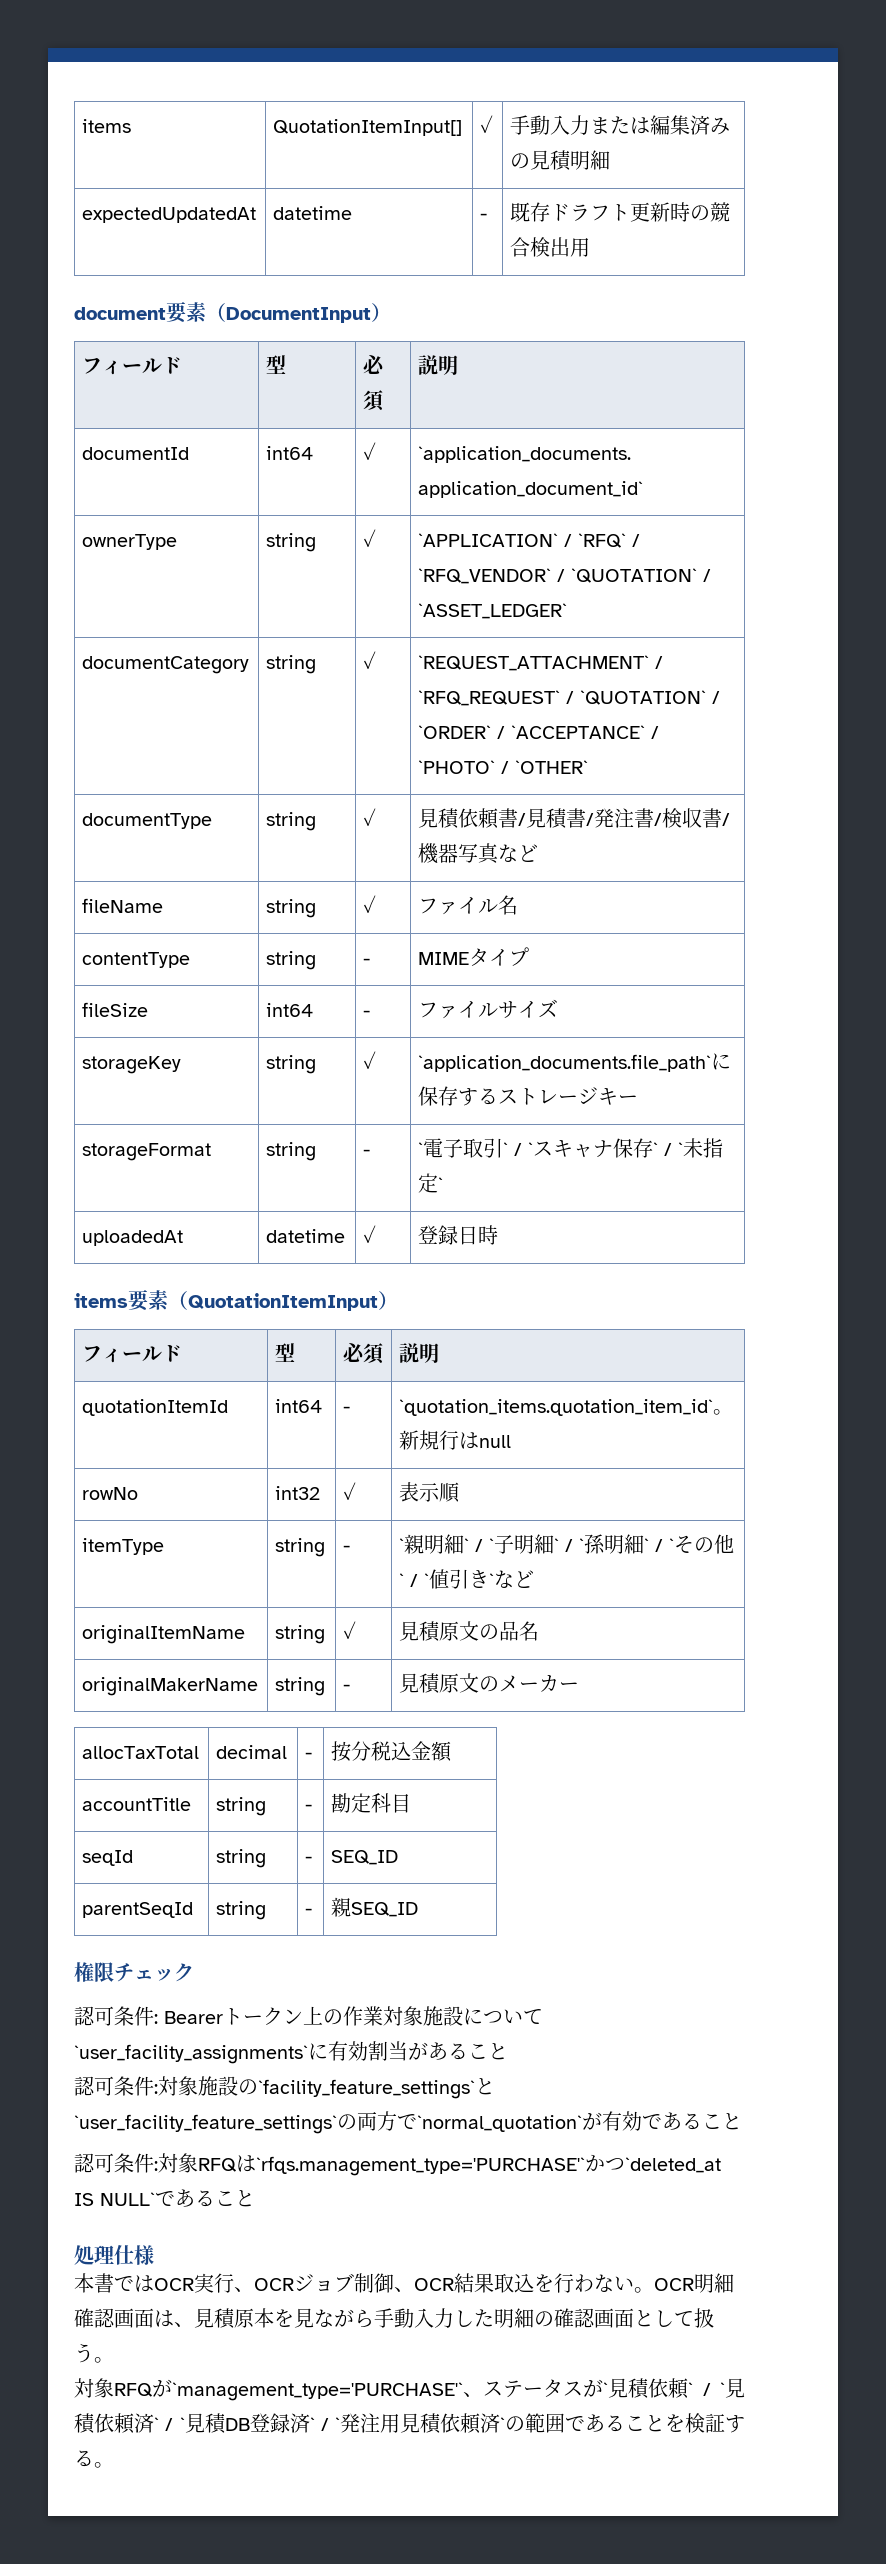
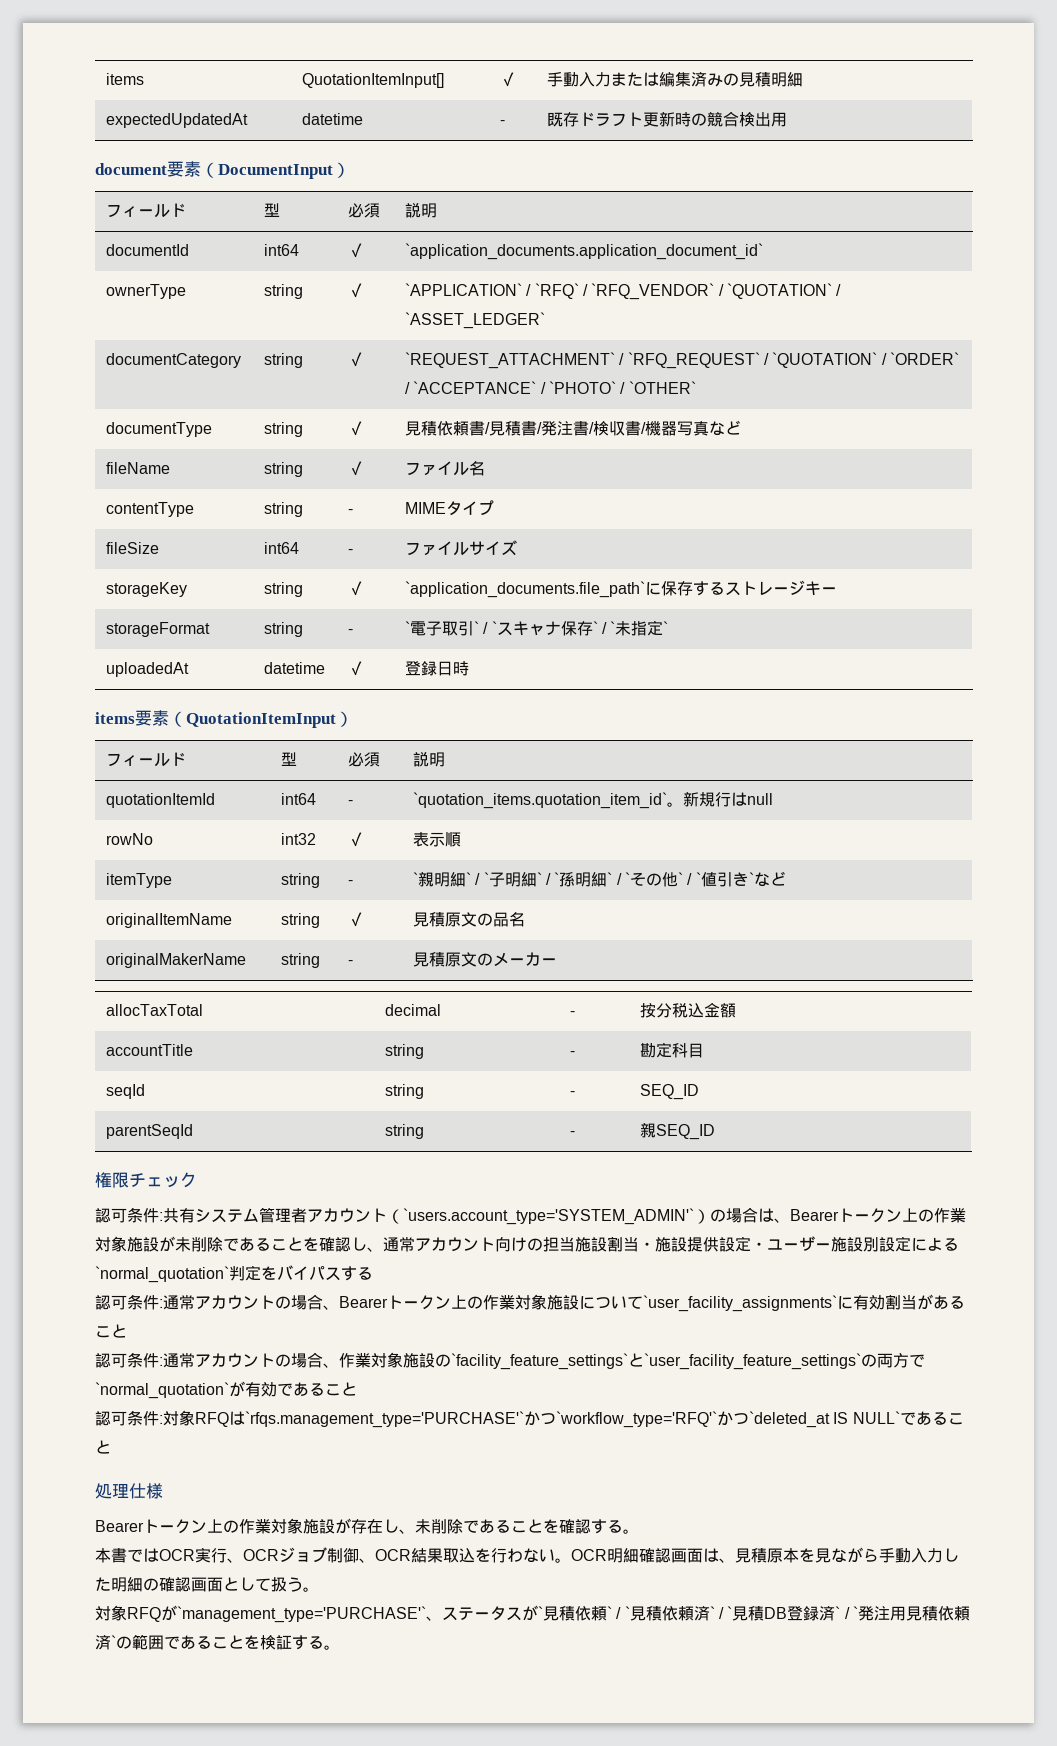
- 認可条件: Bearerトークン上の作業対象施設について`user_facility_assignments`に有効割当があること
+ 認可条件:共有システム管理者アカウント（`users.account_type='SYSTEM_ADMIN'`）の場合は、Bearerトークン上の作業対象施設が未削除であることを確認し、通常アカウント向けの担当施設割当・施設提供設定・ユーザー施設別設定による`normal_quotation`判定をバイパスする
+ 認可条件:通常アカウントの場合、Bearerトークン上の作業対象施設について`user_facility_assignments`に有効割当があること
- 認可条件:対象施設の`facility_feature_settings`と`user_facility_feature_settings`の両方で`normal_quotation`が有効であること
+ 認可条件:通常アカウントの場合、作業対象施設の`facility_feature_settings`と`user_facility_feature_settings`の両方で`normal_quotation`が有効であること
- 認可条件:対象RFQは`rfqs.management_type='PURCHASE'`かつ`deleted_at IS NULL`であること
+ 認可条件:対象RFQは`rfqs.management_type='PURCHASE'`かつ`workflow_type='RFQ'`かつ`deleted_at IS NULL`であること
+ Bearerトークン上の作業対象施設が存在し、未削除であることを確認する。

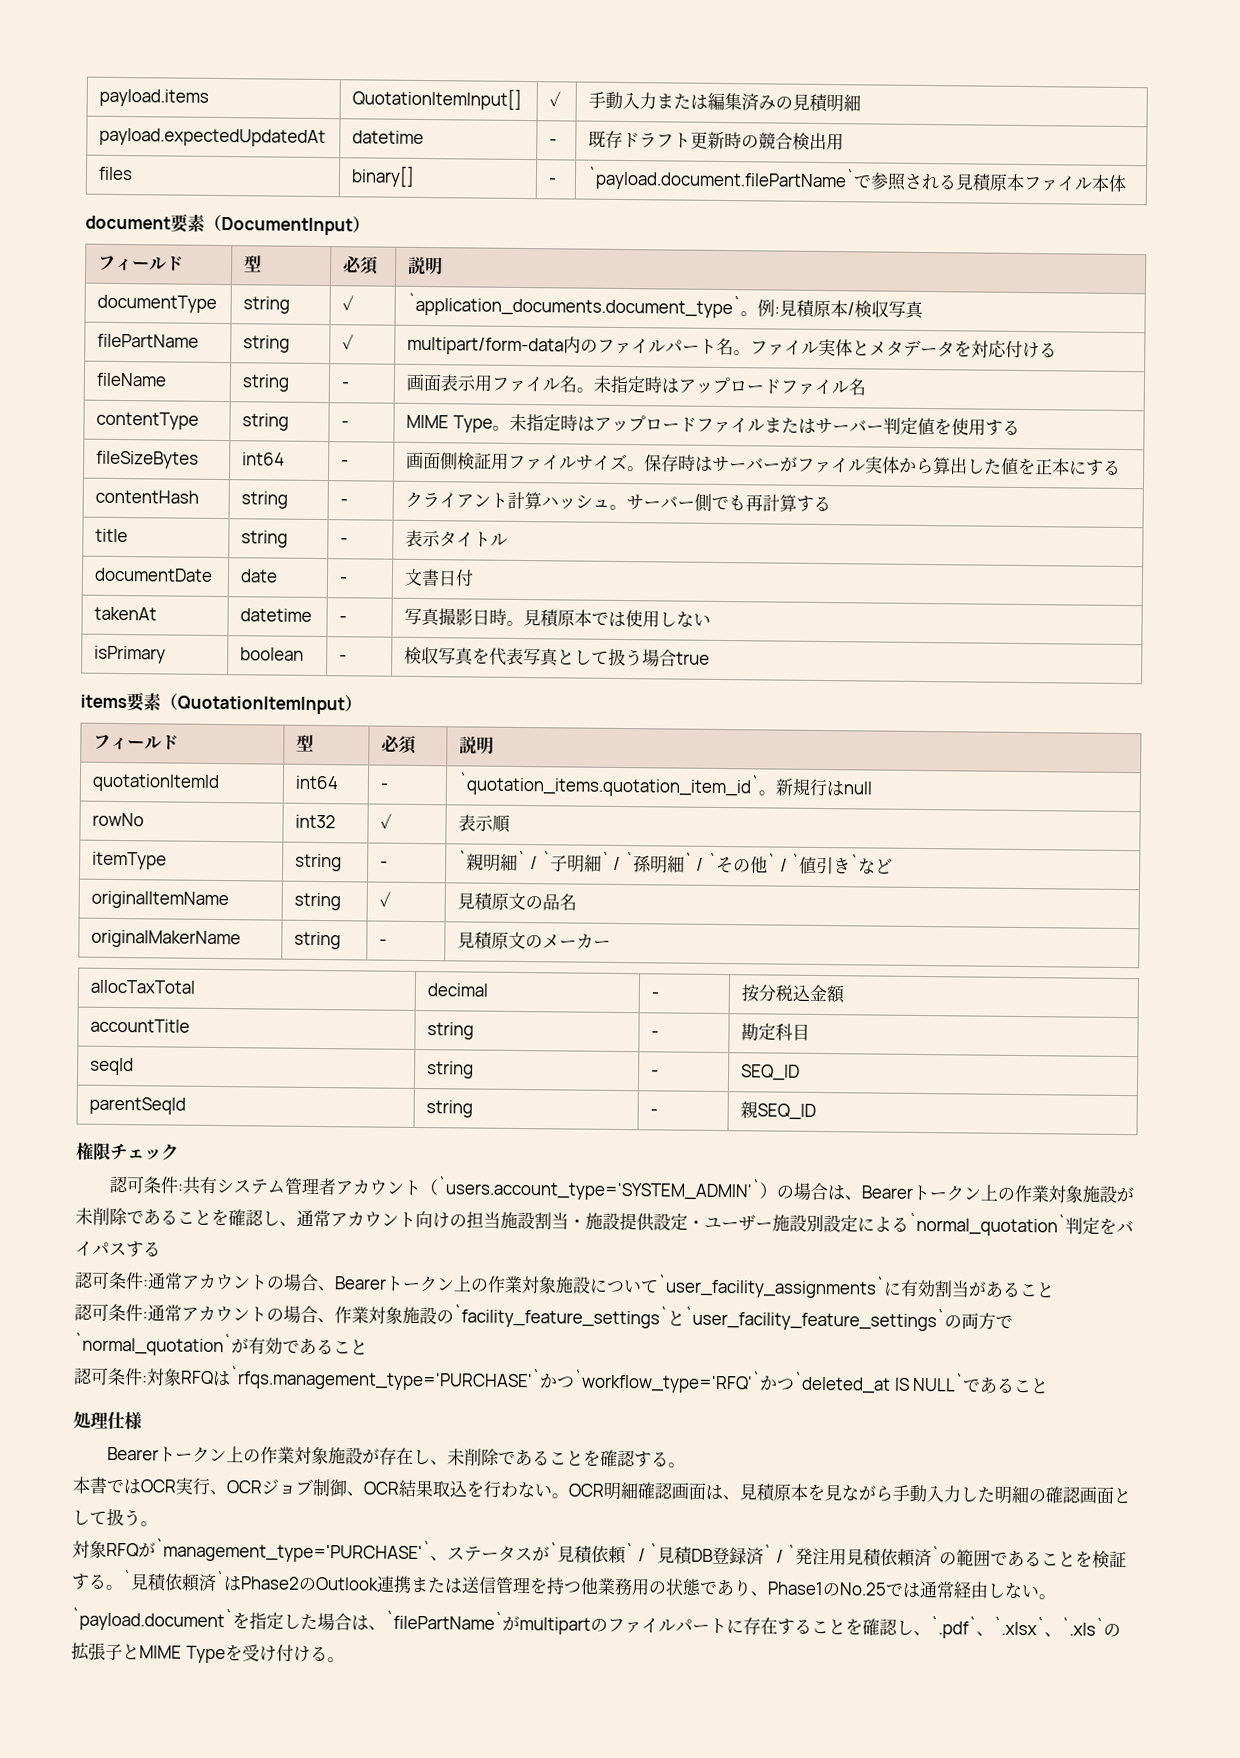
- items | QuotationItemInput[] | ✓ | 手動入力または編集済みの見積明細
+ payload.items | QuotationItemInput[] | ✓ | 手動入力または編集済みの見積明細
- expectedUpdatedAt | datetime | - | 既存ドラフト更新時の競合検出用
+ payload.expectedUpdatedAt | datetime | - | 既存ドラフト更新時の競合検出用
+ files | binary[] | - | `payload.document.filePartName`で参照される見積原本ファイル本体
- documentId | int64 | ✓ | `application_documents.application_document_id`
- ownerType | string | ✓ | `APPLICATION` / `RFQ` / `RFQ_VENDOR` / `QUOTATION` / `ASSET_LEDGER`
- documentCategory | string | ✓ | `REQUEST_ATTACHMENT` / `RFQ_REQUEST` / `QUOTATION` / `ORDER` / `ACCEPTANCE` / `PHOTO` / `OTHER`
- documentType | string | ✓ | 見積依頼書/見積書/発注書/検収書/機器写真など
- fileName | string | ✓ | ファイル名
+ documentType | string | ✓ | `application_documents.document_type`。例:見積原本/検収写真
+ filePartName | string | ✓ | multipart/form-data内のファイルパート名。ファイル実体とメタデータを対応付ける
+ fileName | string | - | 画面表示用ファイル名。未指定時はアップロードファイル名
- contentType | string | - | MIMEタイプ
- fileSize | int64 | - | ファイルサイズ
- storageKey | string | ✓ | `application_documents.file_path`に保存するストレージキー
- storageFormat | string | - | `電子取引` / `スキャナ保存` / `未指定`
- uploadedAt | datetime | ✓ | 登録日時
+ contentType | string | - | MIME Type。未指定時はアップロードファイルまたはサーバー判定値を使用する
+ fileSizeBytes | int64 | - | 画面側検証用ファイルサイズ。保存時はサーバーがファイル実体から算出した値を正本にする
+ contentHash | string | - | クライアント計算ハッシュ。サーバー側でも再計算する
+ title | string | - | 表示タイトル
+ documentDate | date | - | 文書日付
+ takenAt | datetime | - | 写真撮影日時。見積原本では使用しない
+ isPrimary | boolean | - | 検収写真を代表写真として扱う場合true
- 対象RFQが`management_type='PURCHASE'`、ステータスが`見積依頼` / `見積依頼済` / `見積DB登録済` / `発注用見積依頼済`の範囲であることを検証する。
+ 対象RFQが`management_type='PURCHASE'`、ステータスが`見積依頼` / `見積DB登録済` / `発注用見積依頼済`の範囲であることを検証する。
+ `見積依頼済`はPhase2のOutlook連携または送信管理を持つ他業務用の状態であり、Phase1のNo.25では通常経由しない。
+ `payload.document`を指定した場合は、`filePartName`がmultipartのファイルパートに存在することを確認し、`.pdf`、`.xlsx`、`.xls`の拡張子とMIME Typeを受け付ける。

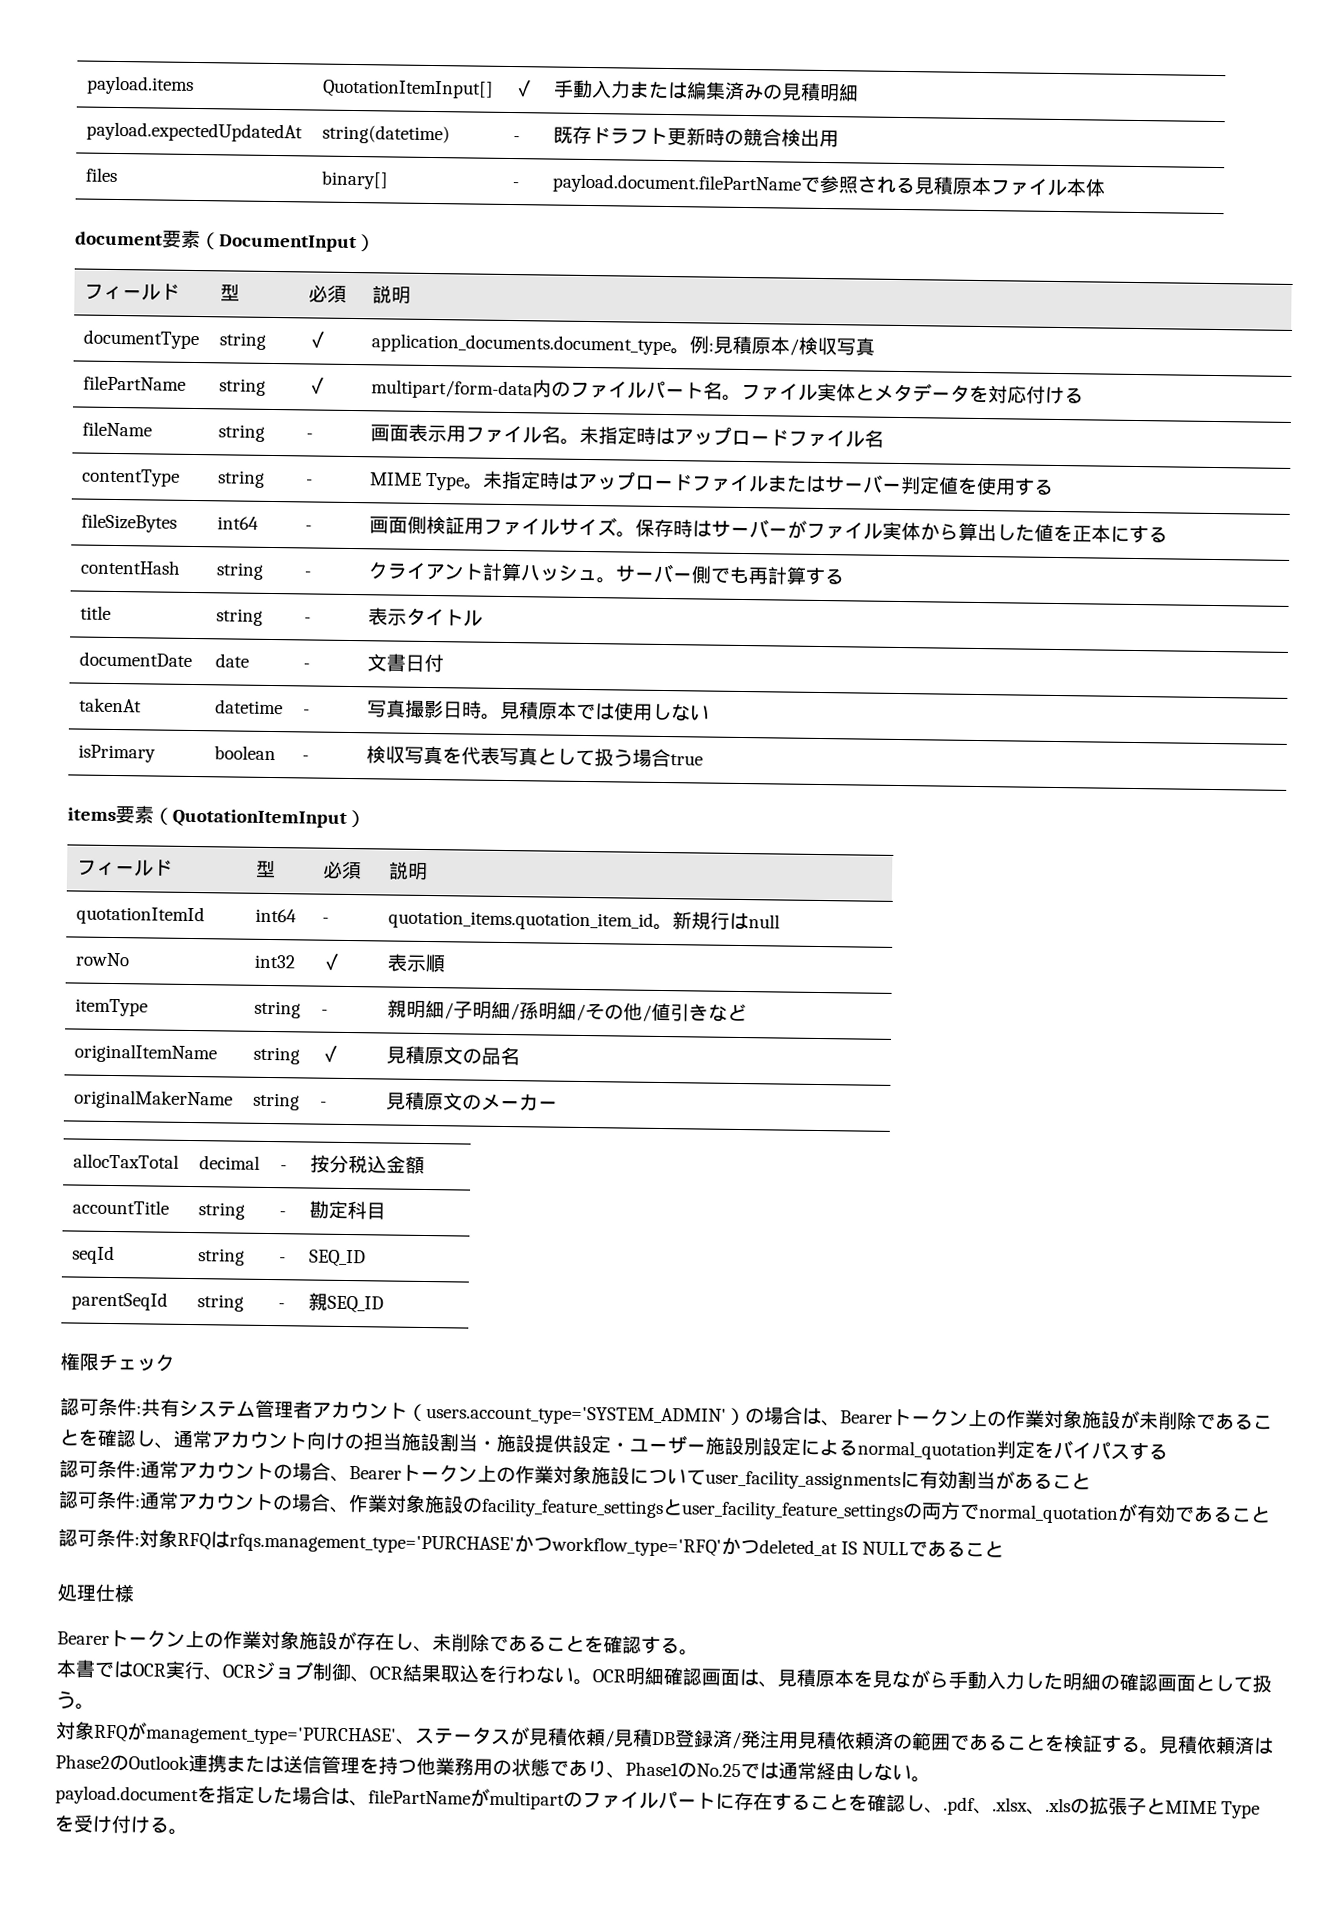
- payload.expectedUpdatedAt | datetime | - | 既存ドラフト更新時の競合検出用
+ payload.expectedUpdatedAt | string(datetime) | - | 既存ドラフト更新時の競合検出用
- files | binary[] | - | `payload.document.filePartName`で参照される見積原本ファイル本体
+ files | binary[] | - | payload.document.filePartNameで参照される見積原本ファイル本体
- documentType | string | ✓ | `application_documents.document_type`。例:見積原本/検収写真
+ documentType | string | ✓ | application_documents.document_type。例:見積原本/検収写真
- quotationItemId | int64 | - | `quotation_items.quotation_item_id`。新規行はnull
+ quotationItemId | int64 | - | quotation_items.quotation_item_id。新規行はnull
- itemType | string | - | `親明細` / `子明細` / `孫明細` / `その他` / `値引き`など
+ itemType | string | - | 親明細/子明細/孫明細/その他/値引きなど
- 認可条件:共有システム管理者アカウント（`users.account_type='SYSTEM_ADMIN'`）の場合は、Bearerトークン上の作業対象施設が未削除であることを確認し、通常アカウント向けの担当施設割当・施設提供設定・ユーザー施設別設定による`normal_quotation`判定をバイパスする
+ 認可条件:共有システム管理者アカウント（users.account_type='SYSTEM_ADMIN'）の場合は、Bearerトークン上の作業対象施設が未削除であることを確認し、通常アカウント向けの担当施設割当・施設提供設定・ユーザー施設別設定によるnormal_quotation判定をバイパスする
- 認可条件:通常アカウントの場合、Bearerトークン上の作業対象施設について`user_facility_assignments`に有効割当があること
+ 認可条件:通常アカウントの場合、Bearerトークン上の作業対象施設についてuser_facility_assignmentsに有効割当があること
- 認可条件:通常アカウントの場合、作業対象施設の`facility_feature_settings`と`user_facility_feature_settings`の両方で`normal_quotation`が有効であること
+ 認可条件:通常アカウントの場合、作業対象施設のfacility_feature_settingsとuser_facility_feature_settingsの両方でnormal_quotationが有効であること
- 認可条件:対象RFQは`rfqs.management_type='PURCHASE'`かつ`workflow_type='RFQ'`かつ`deleted_at IS NULL`であること
+ 認可条件:対象RFQはrfqs.management_type='PURCHASE'かつworkflow_type='RFQ'かつdeleted_at IS NULLであること
- 対象RFQが`management_type='PURCHASE'`、ステータスが`見積依頼` / `見積DB登録済` / `発注用見積依頼済`の範囲であることを検証する。
+ 対象RFQがmanagement_type='PURCHASE'、ステータスが見積依頼/見積DB登録済/発注用見積依頼済の範囲であることを検証する。
- `見積依頼済`はPhase2のOutlook連携または送信管理を持つ他業務用の状態であり、Phase1のNo.25では通常経由しない。
+ 見積依頼済はPhase2のOutlook連携または送信管理を持つ他業務用の状態であり、Phase1のNo.25では通常経由しない。
- `payload.document`を指定した場合は、`filePartName`がmultipartのファイルパートに存在することを確認し、`.pdf`、`.xlsx`、`.xls`の拡張子とMIME Typeを受け付ける。
+ payload.documentを指定した場合は、filePartNameがmultipartのファイルパートに存在することを確認し、.pdf、.xlsx、.xlsの拡張子とMIME Typeを受け付ける。

